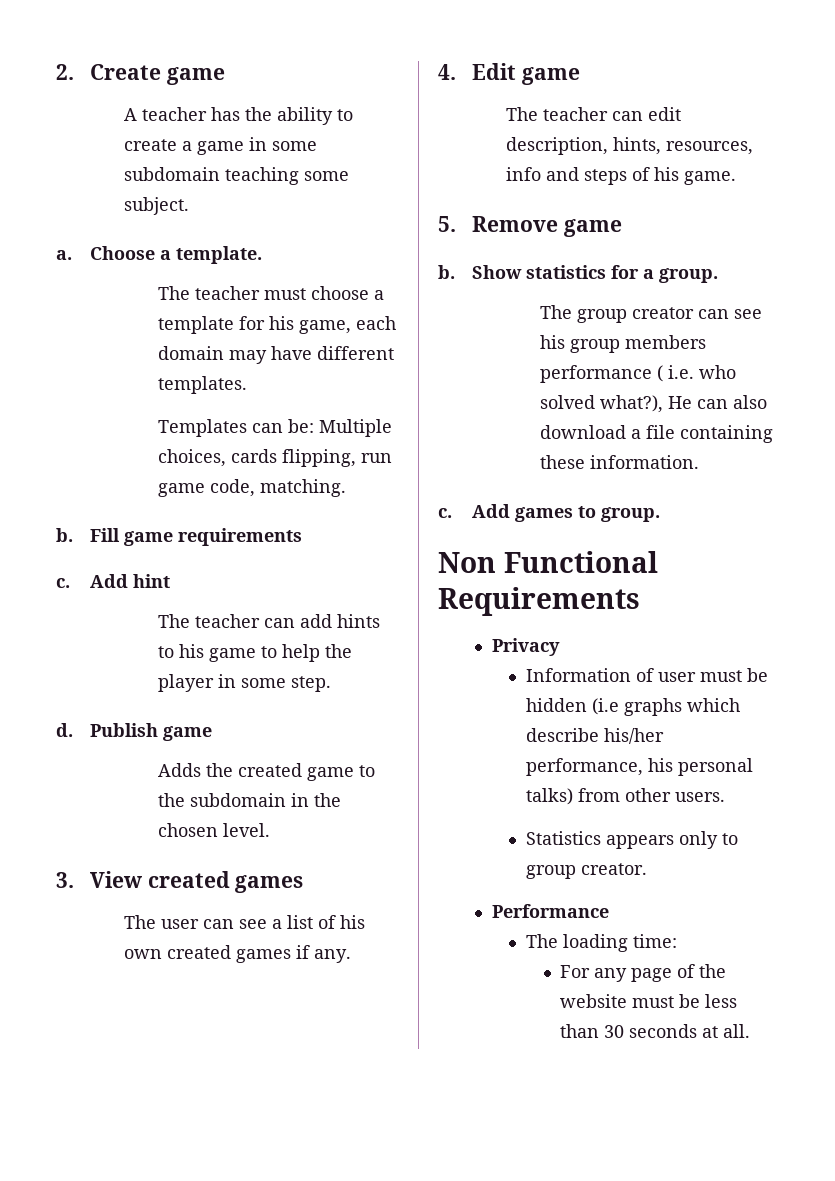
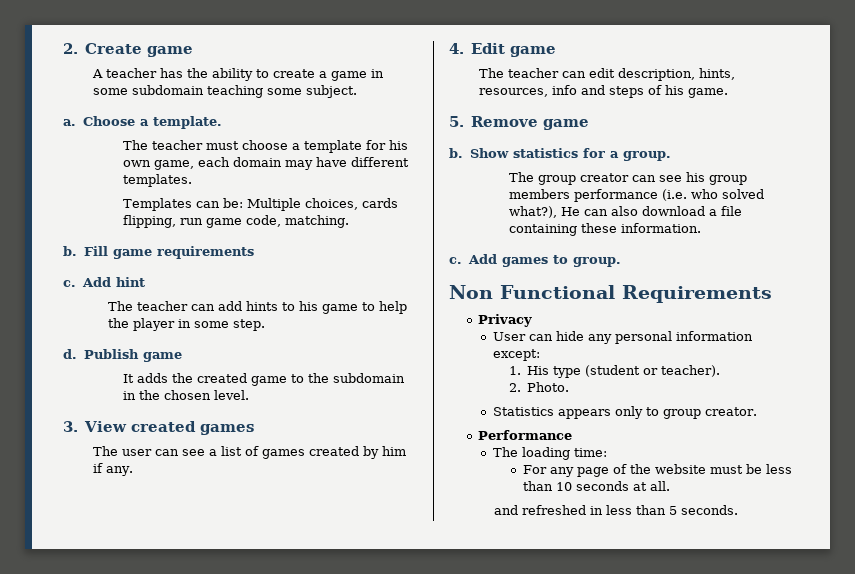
- The teacher must choose a template for his game, each domain may have different templates.
+ The teacher must choose a template for his own game, each domain may have different templates.
- Adds the created game to the subdomain in the chosen level.
+ It adds the created game to the subdomain in the chosen level.
- The user can see a list of his own created games if any.
+ The user can see a list of games created by him if any.
- The group creator can see his group members performance ( i.e. who solved what?), He can also download a file containing these information.
+ The group creator can see his group members performance (i.e. who solved what?), He can also download a file containing these information.
- Information of user must be hidden (i.e graphs which describe his/her performance, his personal talks) from other users.
+ User can hide any personal information except:
+ 1. His type (student or teacher).
+ 2. Photo.
- For any page of the website must be less than 30 seconds at all.
+ For any page of the website must be less than 10 seconds at all.
+ and refreshed in less than 5 seconds.

